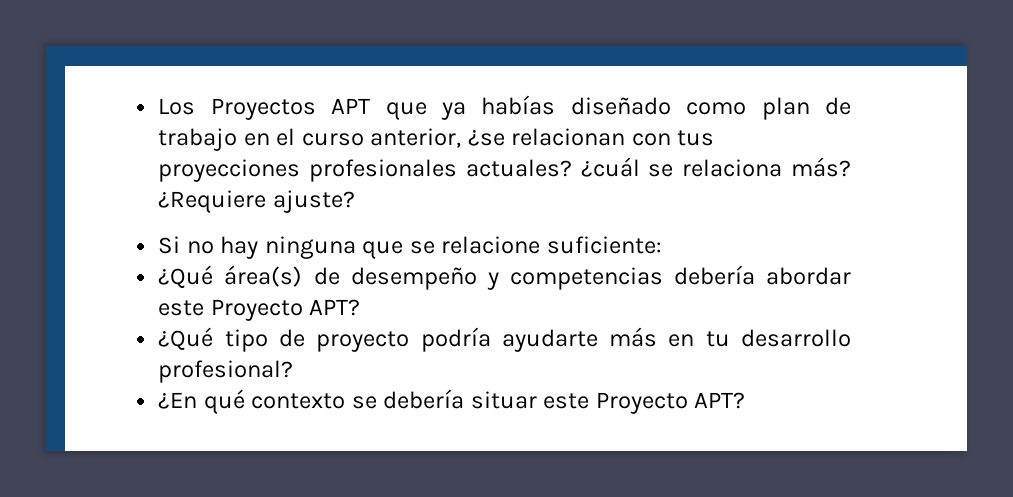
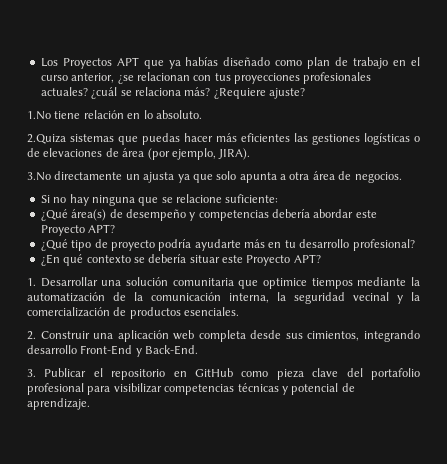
+ 1.No tiene relación en lo absoluto.
+ 2.Quiza sistemas que puedas hacer más eficientes las gestiones logísticas o de elevaciones de área (por ejemplo, JIRA).
+ 3.No directamente un ajusta ya que solo apunta a otra área de negocios.
+ 1. Desarrollar una solución comunitaria que optimice tiempos mediante la automatización de la comunicación interna, la seguridad vecinal y la comercialización de productos esenciales.
+ 2. Construir una aplicación web completa desde sus cimientos, integrando desarrollo Front-End y Back-End.
+ 3. Publicar el repositorio en GitHub como pieza clave del portafolio profesional para visibilizar competencias técnicas y potencial de aprendizaje.

